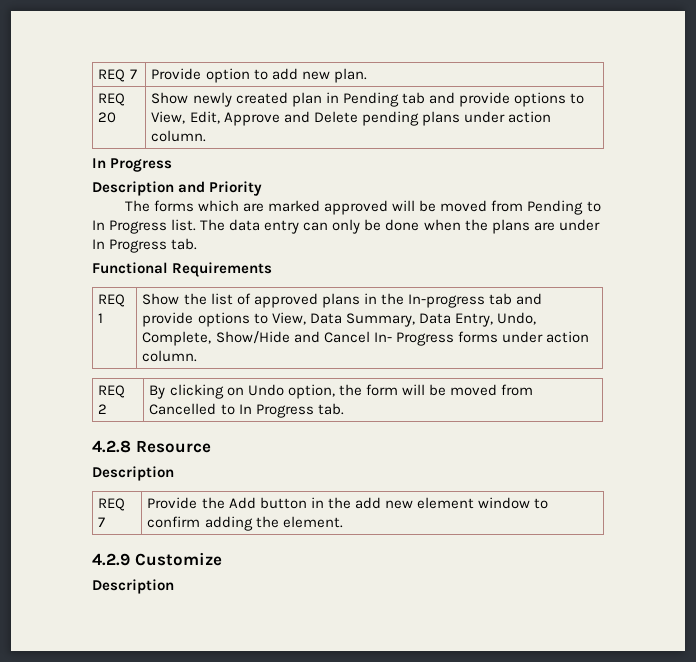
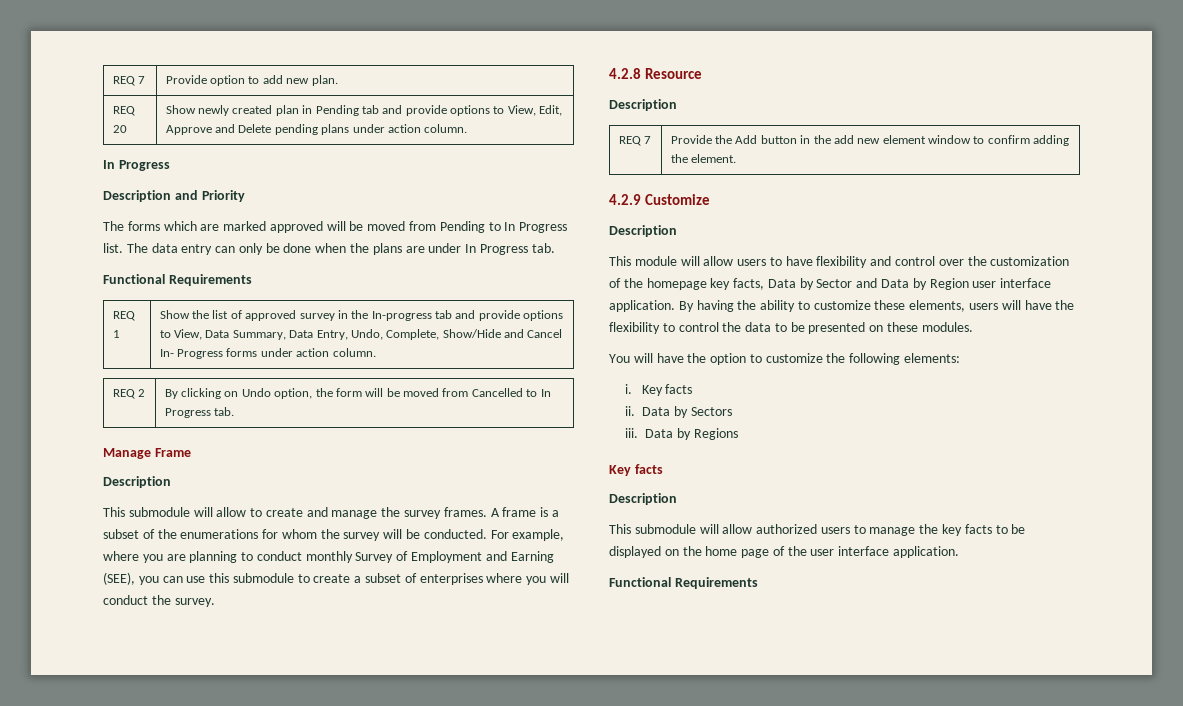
- REQ 1 | Show the list of approved plans in the In-progress tab and provide options to View, Data Summary, Data Entry, Undo, Complete, Show/Hide and Cancel In- Progress forms under action column.
+ REQ 1 | Show the list of approved survey in the In-progress tab and provide options to View, Data Summary, Data Entry, Undo, Complete, Show/Hide and Cancel In- Progress forms under action column.
+ Manage Frame
+ Description
+ This submodule will allow to create and manage the survey frames. A frame is a subset of the enumerations for whom the survey will be conducted. For example, where you are planning to conduct monthly Survey of Employment and Earning (SEE), you can use this submodule to create a subset of enterprises where you will conduct the survey.
+ This module will allow users to have flexibility and control over the customization of the homepage key facts, Data by Sector and Data by Region user interface application. By having the ability to customize these elements, users will have the flexibility to control the data to be presented on these modules.
+ You will have the option to customize the following elements:
+ i. Key facts
+ ii. Data by Sectors
+ iii. Data by Regions
+ Key facts
+ Description
+ This submodule will allow authorized users to manage the key facts to be displayed on the home page of the user interface application.
+ Functional Requirements

